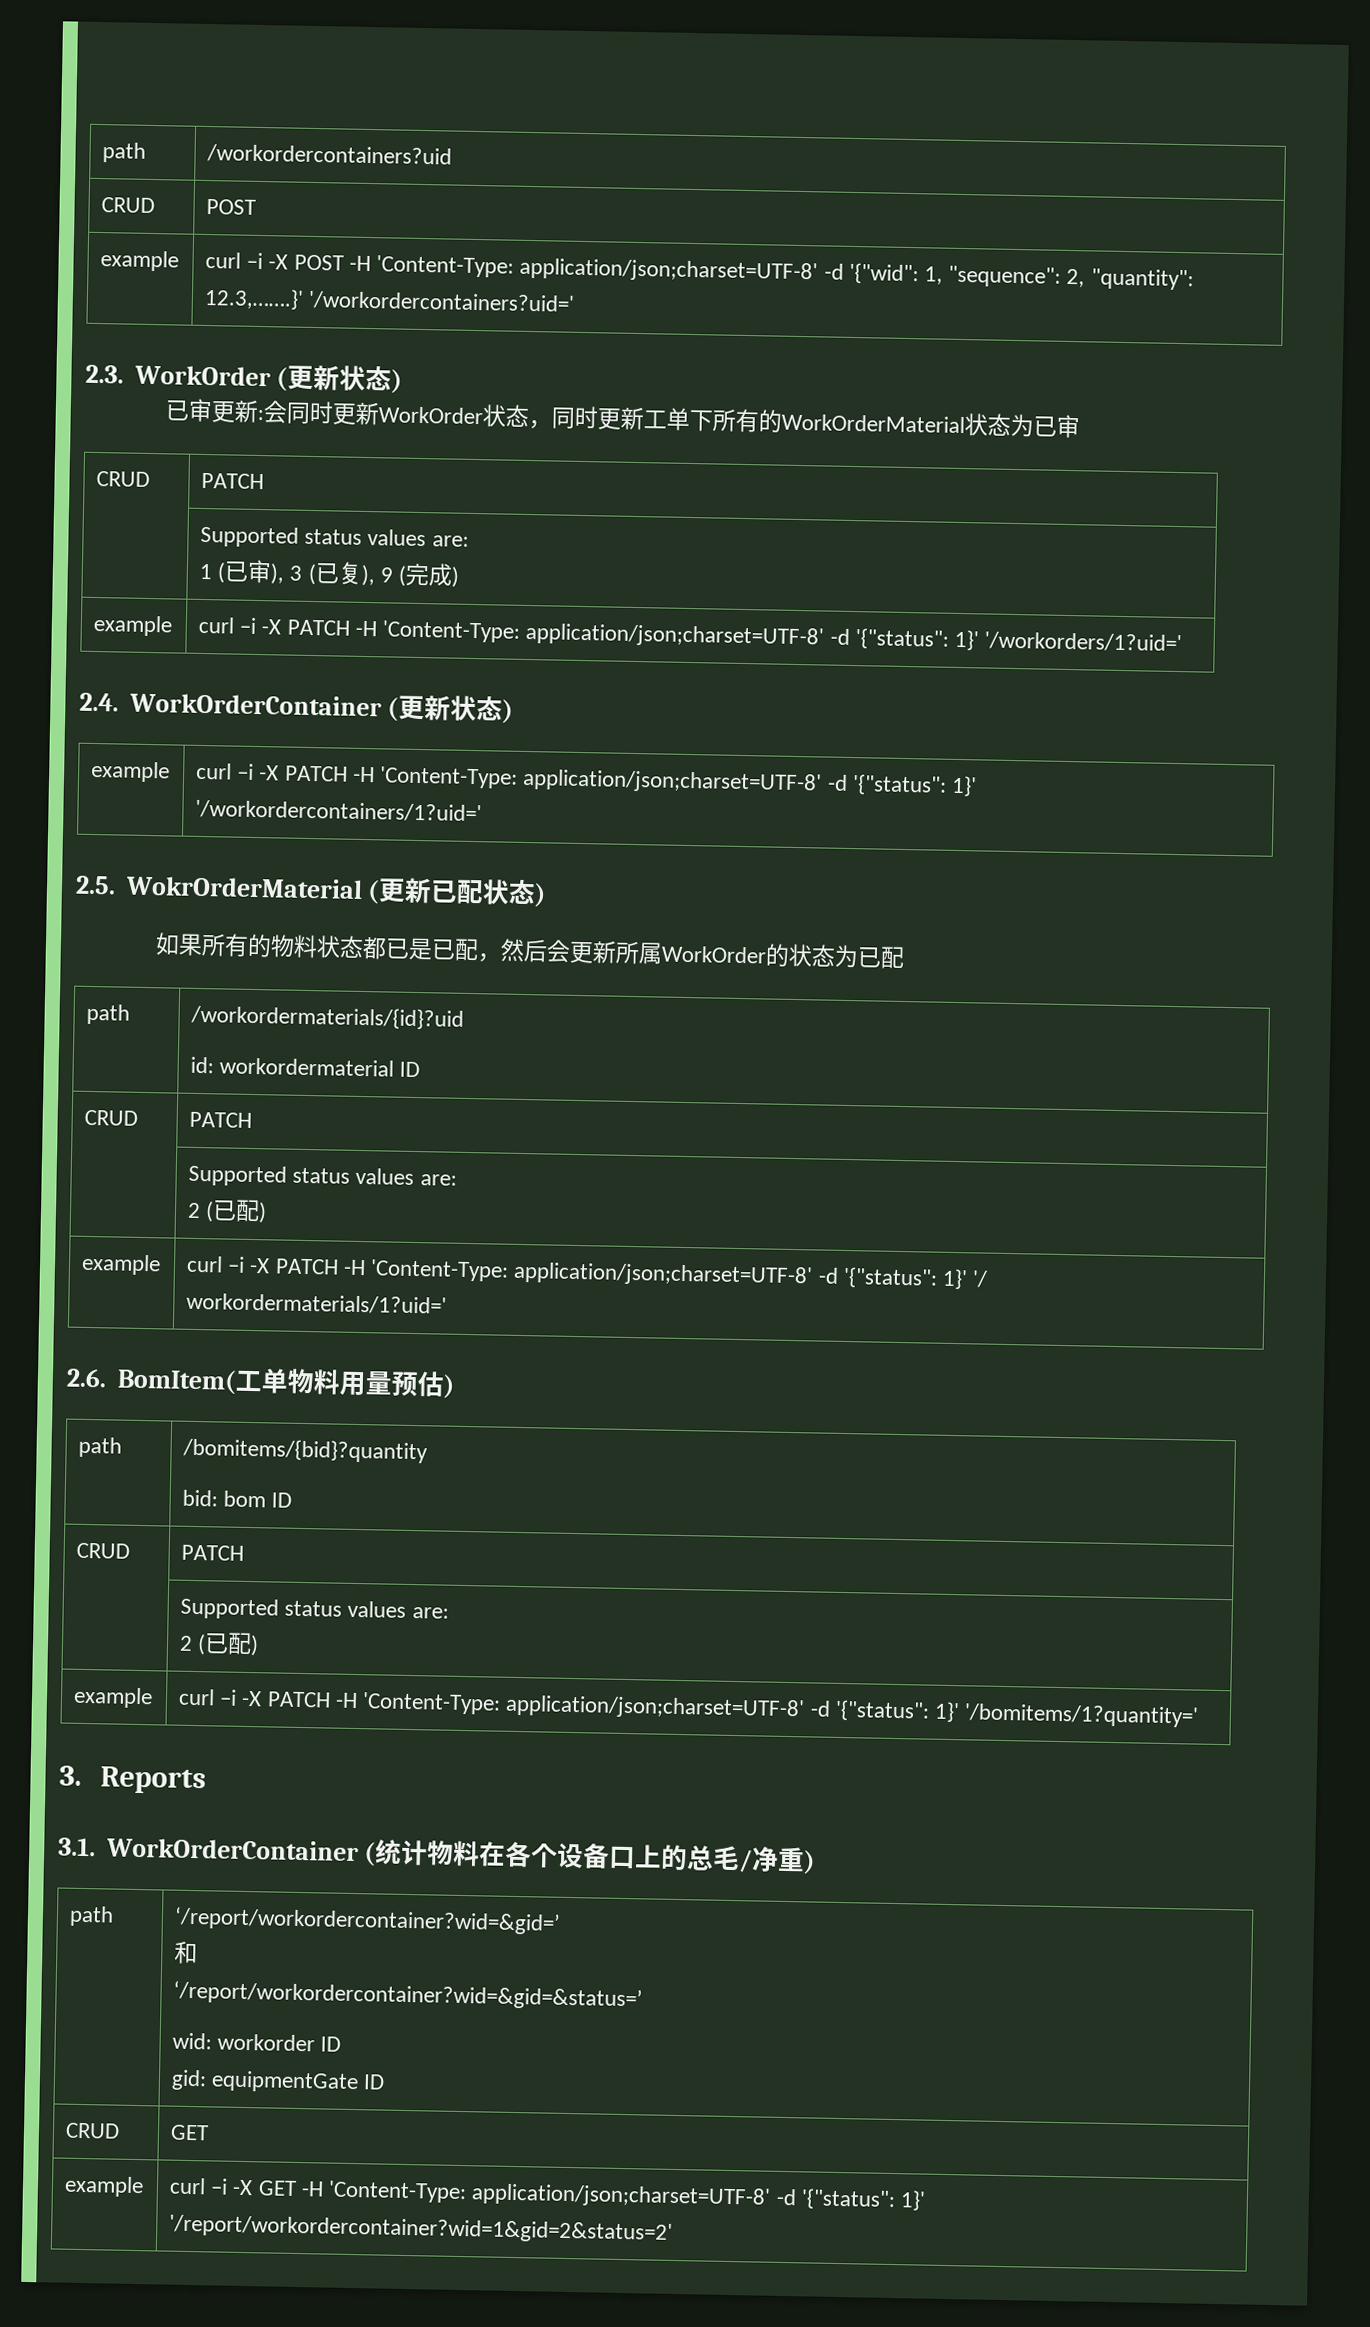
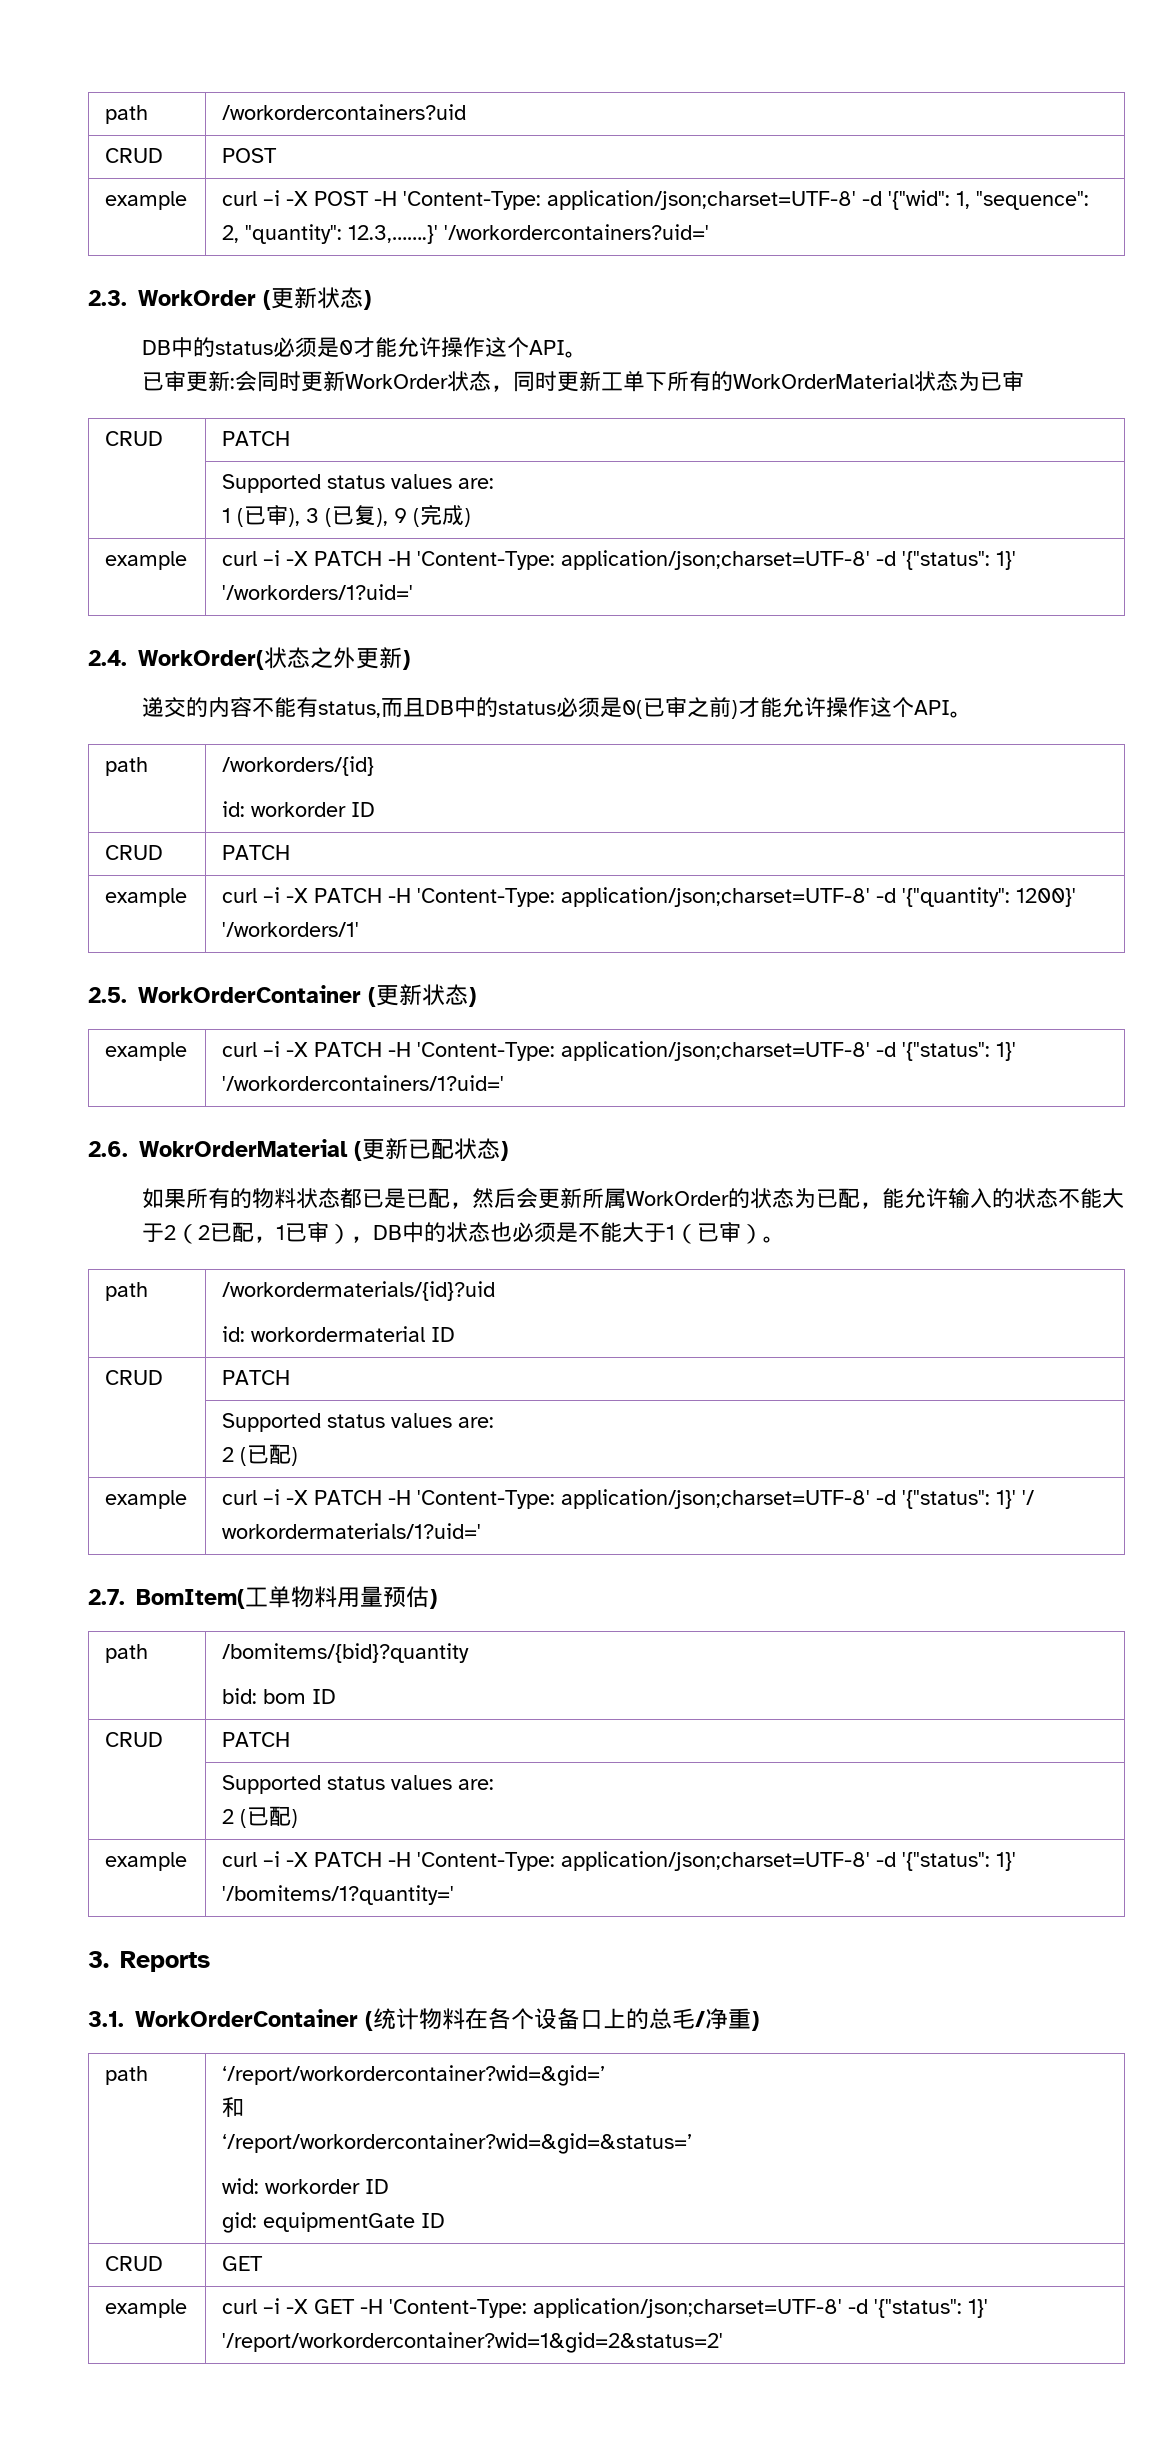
+ DB中的status必须是0才能允许操作这个API。
- 2.4. WorkOrderContainer (更新状态)
+ 2.4. WorkOrder(状态之外更新)
+ 递交的内容不能有status,而且DB中的status必须是0(已审之前)才能允许操作这个API。
+ path | /workorders/{id}
+ id: workorder ID
+ CRUD | PATCH
+ example | curl –i -X PATCH -H 'Content-Type: application/json;charset=UTF-8' -d '{"quantity": 1200}' '/workorders/1'
+ 2.5. WorkOrderContainer (更新状态)
- 2.5. WokrOrderMaterial (更新已配状态)
+ 2.6. WokrOrderMaterial (更新已配状态)
- 如果所有的物料状态都已是已配，然后会更新所属WorkOrder的状态为已配
+ 如果所有的物料状态都已是已配，然后会更新所属WorkOrder的状态为已配，能允许输入的状态不能大于2（2已配，1已审），DB中的状态也必须是不能大于1（已审）。
- 2.6. BomItem(工单物料用量预估)
+ 2.7. BomItem(工单物料用量预估)

